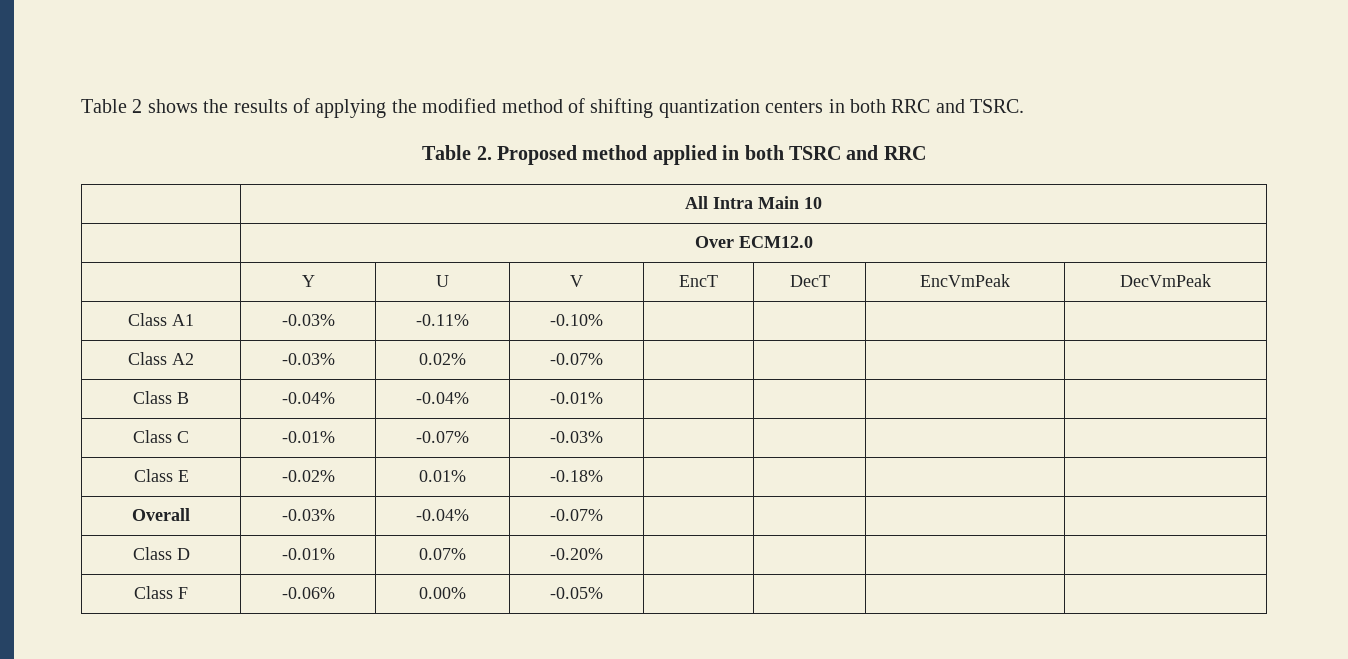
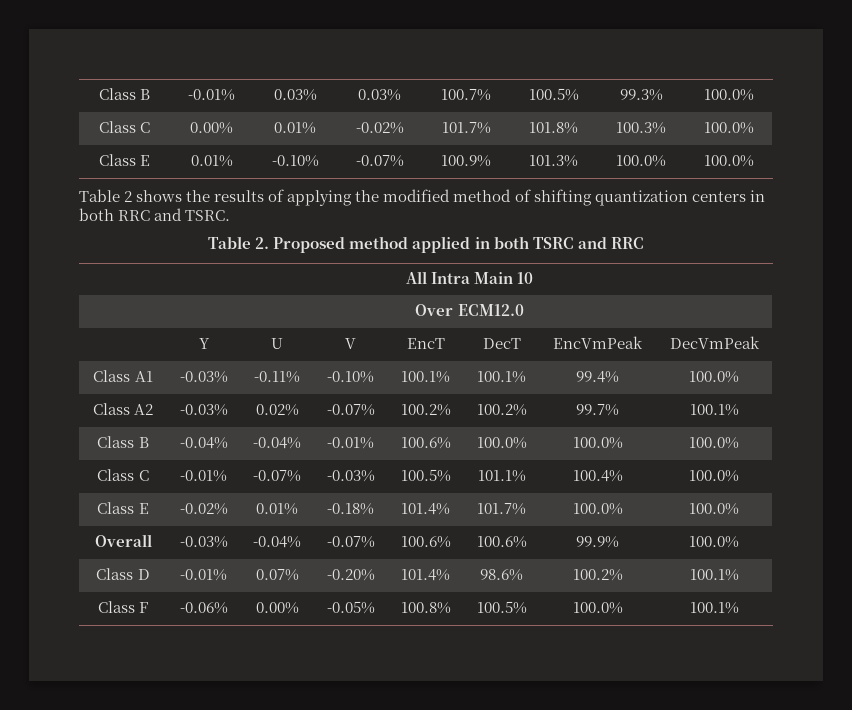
+ Class B | -0.01% | 0.03% | 0.03% | 100.7% | 100.5% | 99.3% | 100.0%
+ Class C | 0.00% | 0.01% | -0.02% | 101.7% | 101.8% | 100.3% | 100.0%
+ Class E | 0.01% | -0.10% | -0.07% | 100.9% | 101.3% | 100.0% | 100.0%
- Class A1 | -0.03% | -0.11% | -0.10% | | | |
+ Class A1 | -0.03% | -0.11% | -0.10% | 100.1% | 100.1% | 99.4% | 100.0%
- Class A2 | -0.03% | 0.02% | -0.07% | | | |
+ Class A2 | -0.03% | 0.02% | -0.07% | 100.2% | 100.2% | 99.7% | 100.1%
- Class B | -0.04% | -0.04% | -0.01% | | | |
+ Class B | -0.04% | -0.04% | -0.01% | 100.6% | 100.0% | 100.0% | 100.0%
- Class C | -0.01% | -0.07% | -0.03% | | | |
+ Class C | -0.01% | -0.07% | -0.03% | 100.5% | 101.1% | 100.4% | 100.0%
- Class E | -0.02% | 0.01% | -0.18% | | | |
+ Class E | -0.02% | 0.01% | -0.18% | 101.4% | 101.7% | 100.0% | 100.0%
- Overall | -0.03% | -0.04% | -0.07% | | | |
+ Overall | -0.03% | -0.04% | -0.07% | 100.6% | 100.6% | 99.9% | 100.0%
- Class D | -0.01% | 0.07% | -0.20% | | | |
+ Class D | -0.01% | 0.07% | -0.20% | 101.4% | 98.6% | 100.2% | 100.1%
- Class F | -0.06% | 0.00% | -0.05% | | | |
+ Class F | -0.06% | 0.00% | -0.05% | 100.8% | 100.5% | 100.0% | 100.1%

